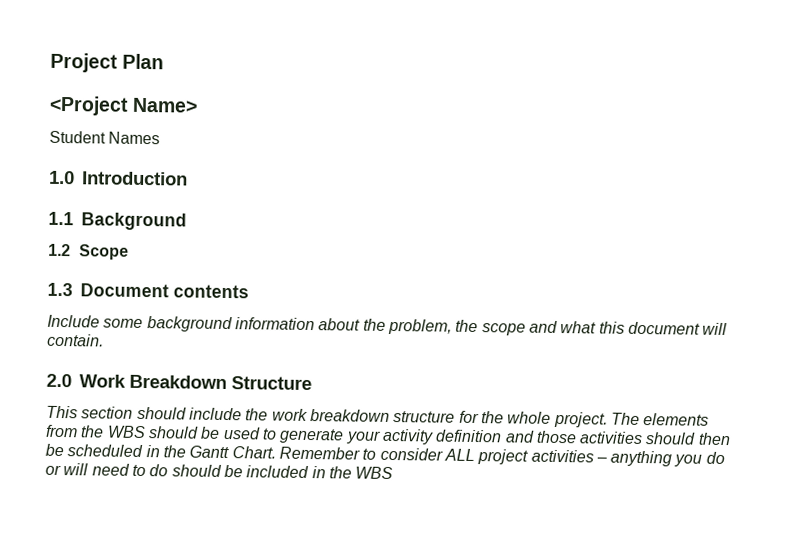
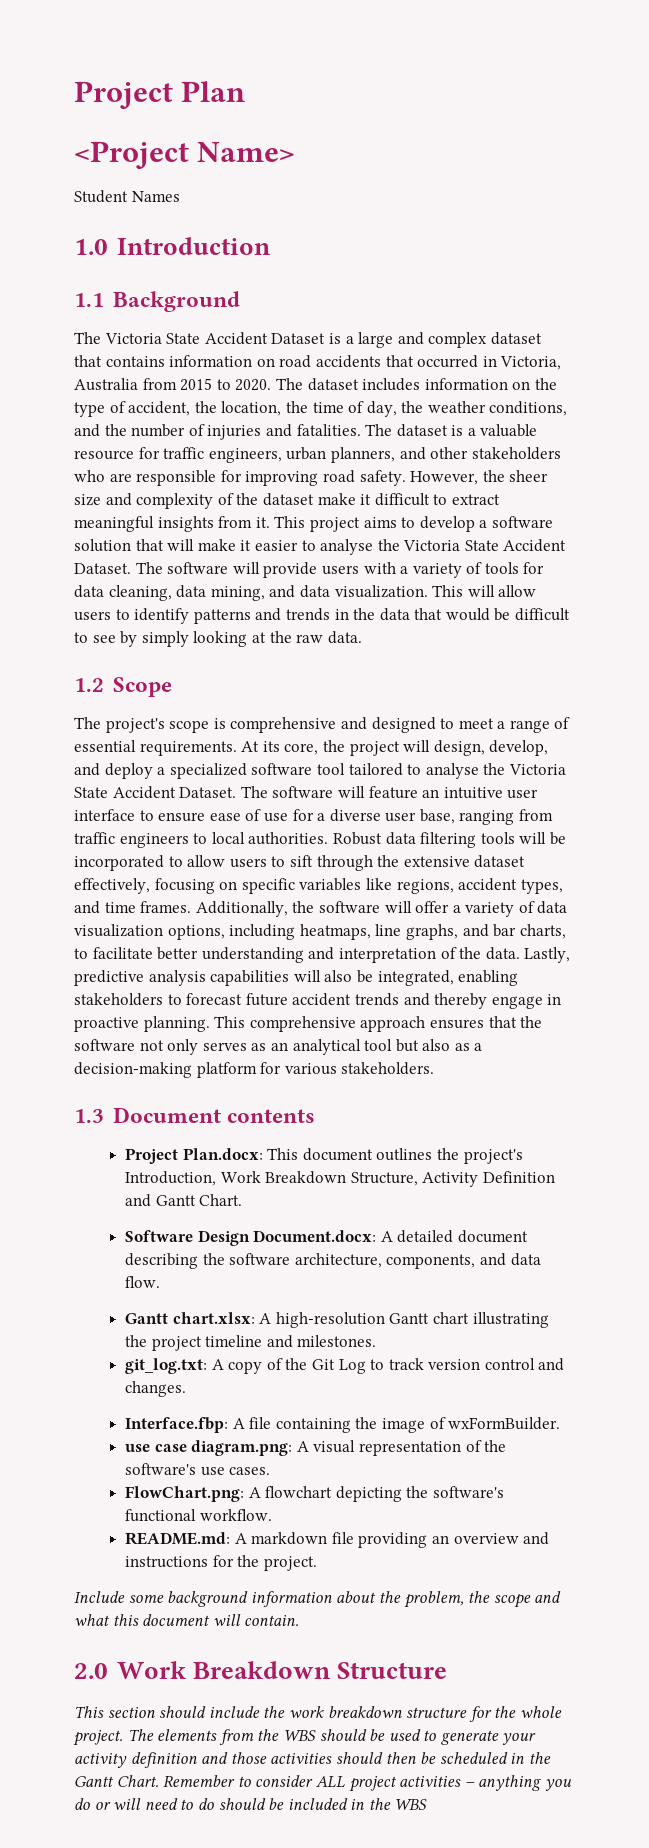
+ The Victoria State Accident Dataset is a large and complex dataset that contains information on road accidents that occurred in Victoria, Australia from 2015 to 2020. The dataset includes information on the type of accident, the location, the time of day, the weather conditions, and the number of injuries and fatalities. The dataset is a valuable resource for traffic engineers, urban planners, and other stakeholders who are responsible for improving road safety. However, the sheer size and complexity of the dataset make it difficult to extract meaningful insights from it. This project aims to develop a software solution that will make it easier to analyse the Victoria State Accident Dataset. The software will provide users with a variety of tools for data cleaning, data mining, and data visualization. This will allow users to identify patterns and trends in the data that would be difficult to see by simply looking at the raw data.
  1.2 Scope
+ The project's scope is comprehensive and designed to meet a range of essential requirements. At its core, the project will design, develop, and deploy a specialized software tool tailored to analyse the Victoria State Accident Dataset. The software will feature an intuitive user interface to ensure ease of use for a diverse user base, ranging from traffic engineers to local authorities. Robust data filtering tools will be incorporated to allow users to sift through the extensive dataset effectively, focusing on specific variables like regions, accident types, and time frames. Additionally, the software will offer a variety of data visualization options, including heatmaps, line graphs, and bar charts, to facilitate better understanding and interpretation of the data. Lastly, predictive analysis capabilities will also be integrated, enabling stakeholders to forecast future accident trends and thereby engage in proactive planning. This comprehensive approach ensures that the software not only serves as an analytical tool but also as a decision-making platform for various stakeholders.
  1.3 Document contents
+ Project Plan.docx: This document outlines the project's Introduction, Work Breakdown Structure, Activity Definition and Gantt Chart.
+ Software Design Document.docx: A detailed document describing the software architecture, components, and data flow.
+ Gantt chart.xlsx: A high-resolution Gantt chart illustrating the project timeline and milestones.
+ git_log.txt: A copy of the Git Log to track version control and changes.
+ Interface.fbp: A file containing the image of wxFormBuilder.
+ use case diagram.png: A visual representation of the software's use cases.
+ FlowChart.png: A flowchart depicting the software's functional workflow.
+ README.md: A markdown file providing an overview and instructions for the project.

